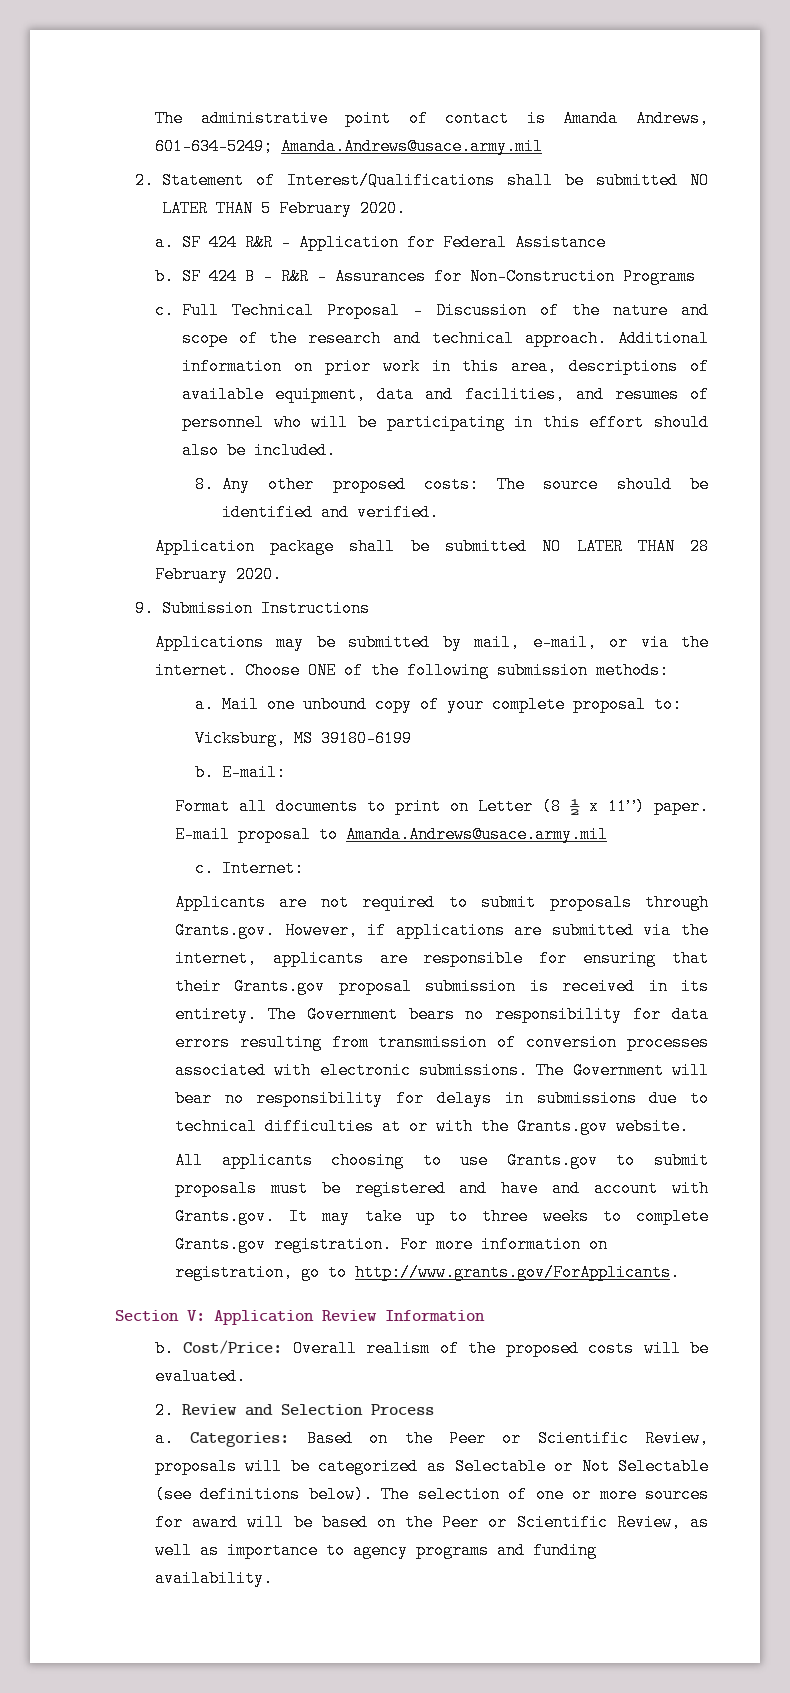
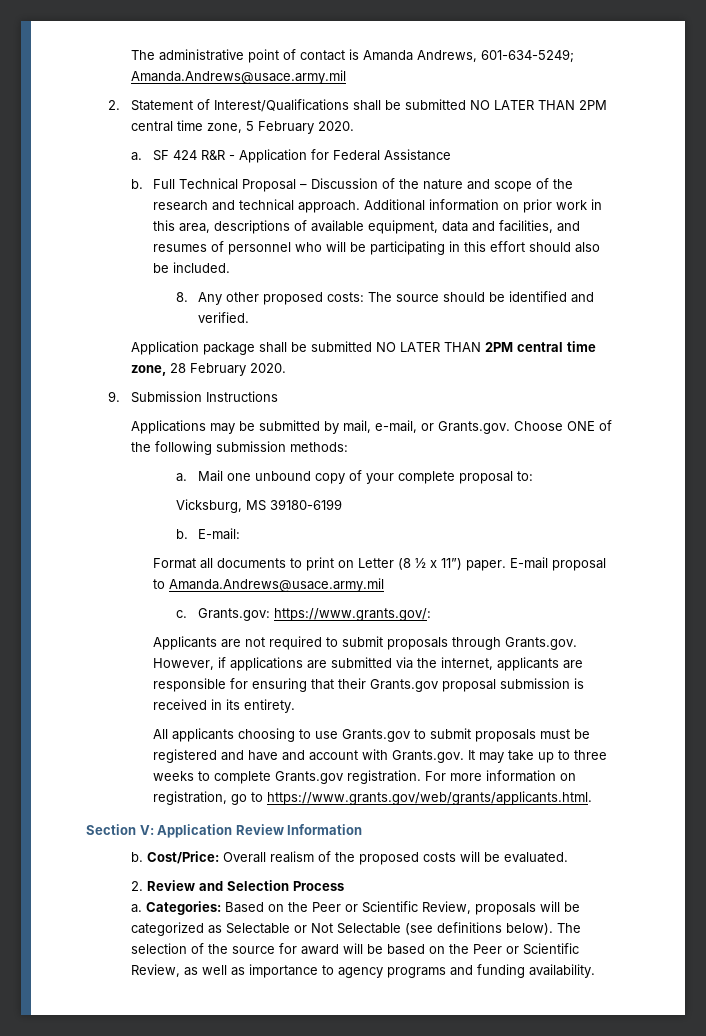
- 2. Statement of Interest/Qualifications shall be submitted NO LATER THAN 5 February 2020.
+ 2. Statement of Interest/Qualifications shall be submitted NO LATER THAN 2PM central time zone, 5 February 2020.
- SF 424 B - R&R – Assurances for Non-Construction Programs
- c.
- Application package shall be submitted NO LATER THAN 28 February 2020.
+ Application package shall be submitted NO LATER THAN 2PM central time zone, 28 February 2020.
- Applications may be submitted by mail, e-mail, or via the internet. Choose ONE of the following submission methods:
+ Applications may be submitted by mail, e-mail, or Grants.gov. Choose ONE of the following submission methods:
- Internet:
+ Grants.gov: https://www.grants.gov/:
- The Government bears no responsibility for data errors resulting from transmission of conversion processes associated with electronic submissions. The Government will bear no responsibility for delays in submissions due to technical difficulties at or with the Grants.gov website.
- For more information on registration, go to http://www.grants.gov/ForApplicants.
+ For more information on registration, go to https://www.grants.gov/web/grants/applicants.html.
- The selection of one or more sources for award will be based on the Peer or Scientific Review, as well as importance to agency programs and funding availability.
+ The selection of the source for award will be based on the Peer or Scientific Review, as well as importance to agency programs and funding availability.

